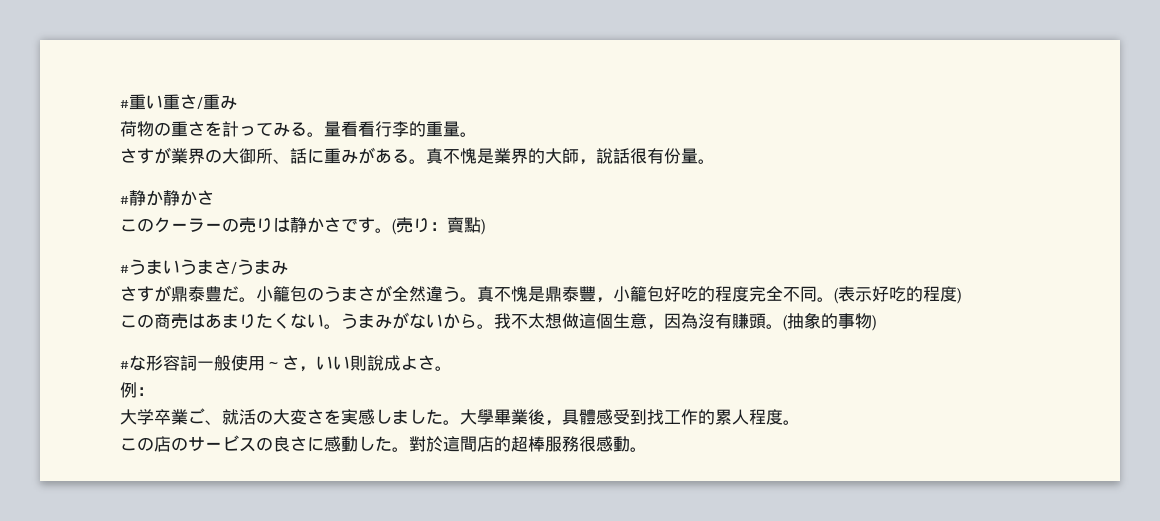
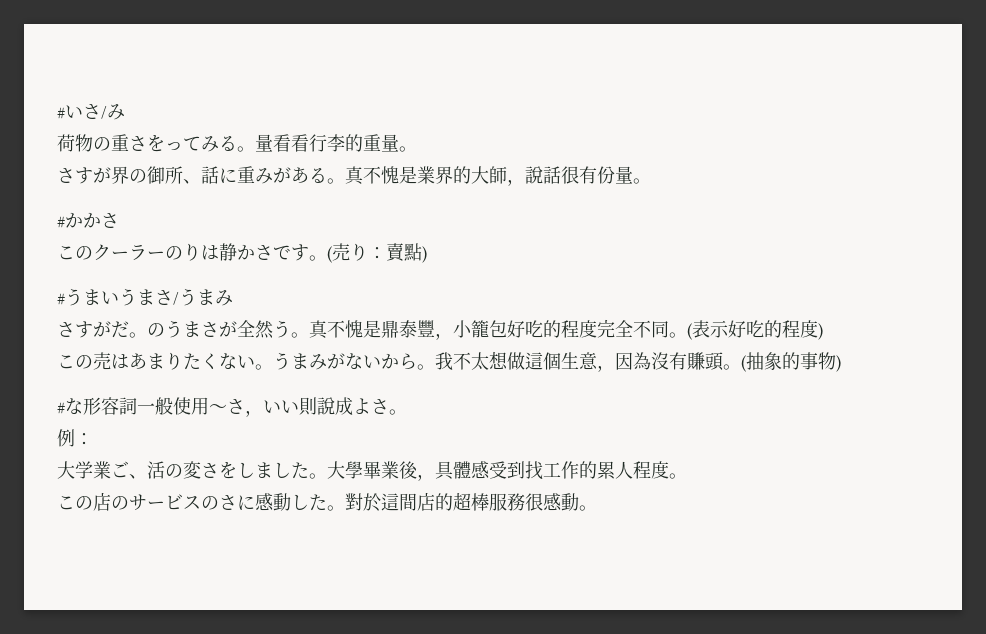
- #重い重さ/重み
+ #いさ/み
- 荷物の重さを計ってみる。
+ 荷物の重さをってみる。
- さすが業界の大御所、話に重みがある。
+ さすが界の御所、話に重みがある。
- #静か静かさ
+ #かかさ
- このクーラーの売りは静かさです。
+ このクーラーのりは静かさです。
- さすが鼎泰豊だ。小籠包のうまさが全然違う。
+ さすがだ。のうまさが全然う。
- この商売はあまりたくない。
+ この売はあまりたくない。
- 大学卒業ご、就活の大変さを実感しました。
+ 大学業ご、活の変さをしました。
- この店のサービスの良さに感動した。
+ この店のサービスのさに感動した。

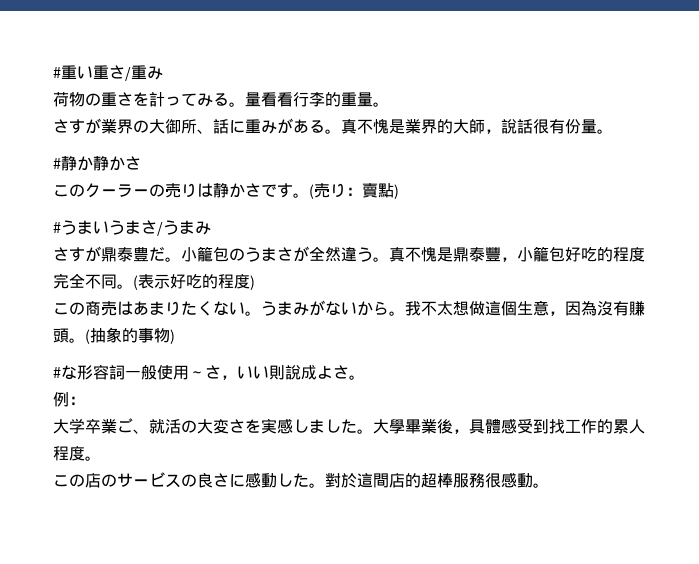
- #いさ/み
+ #重い重さ/重み
- 荷物の重さをってみる。
+ 荷物の重さを計ってみる。
- さすが界の御所、話に重みがある。
+ さすが業界の大御所、話に重みがある。
- #かかさ
+ #静か静かさ
- このクーラーのりは静かさです。
+ このクーラーの売りは静かさです。
- さすがだ。のうまさが全然う。
+ さすが鼎泰豊だ。小籠包のうまさが全然違う。
- この売はあまりたくない。
+ この商売はあまりたくない。
- 大学業ご、活の変さをしました。
+ 大学卒業ご、就活の大変さを実感しました。
- この店のサービスのさに感動した。
+ この店のサービスの良さに感動した。

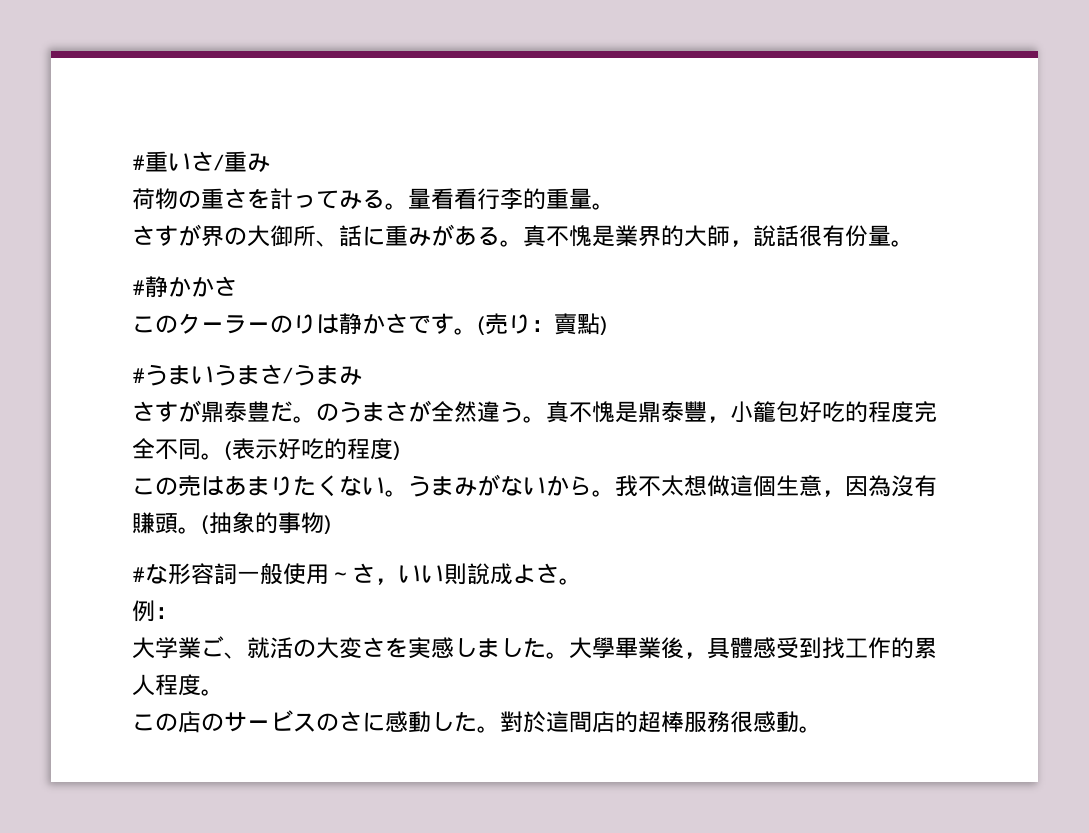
- #重い重さ/重み
+ #重いさ/重み
- さすが業界の大御所、話に重みがある。
+ さすが界の大御所、話に重みがある。
- #静か静かさ
+ #静かかさ
- このクーラーの売りは静かさです。
+ このクーラーのりは静かさです。
- 小籠包のうまさが全然違う。
+ のうまさが全然違う。
- この商売はあまりたくない。
+ この売はあまりたくない。
- 大学卒業ご、就活の大変さを実感しました。
+ 大学業ご、就活の大変さを実感しました。
- この店のサービスの良さに感動した。
+ この店のサービスのさに感動した。

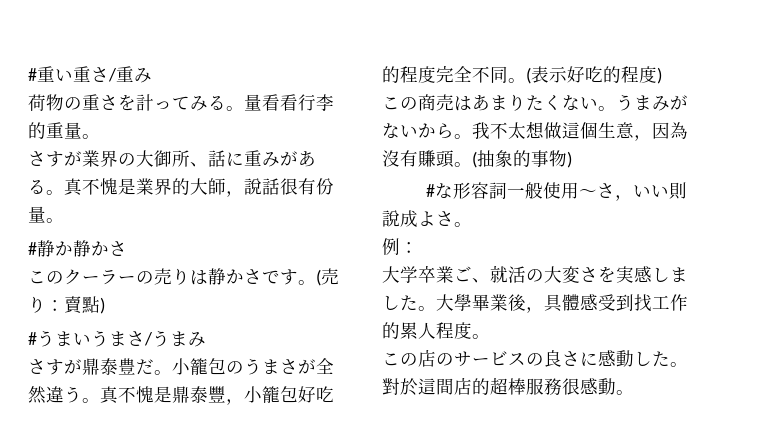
- #重いさ/重み
+ #重い重さ/重み
- さすが界の大御所、話に重みがある。
+ さすが業界の大御所、話に重みがある。
- #静かかさ
+ #静か静かさ
- このクーラーのりは静かさです。
+ このクーラーの売りは静かさです。
- のうまさが全然違う。
+ 小籠包のうまさが全然違う。
- この売はあまりたくない。
+ この商売はあまりたくない。
- 大学業ご、就活の大変さを実感しました。
+ 大学卒業ご、就活の大変さを実感しました。
- この店のサービスのさに感動した。
+ この店のサービスの良さに感動した。

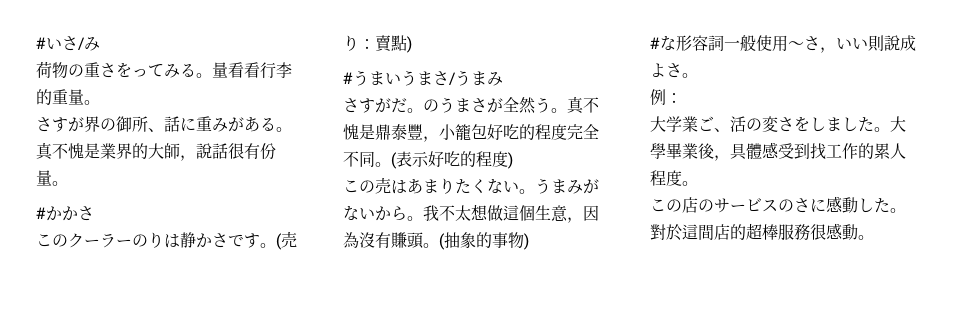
- #重い重さ/重み
+ #いさ/み
- 荷物の重さを計ってみる。
+ 荷物の重さをってみる。
- さすが業界の大御所、話に重みがある。
+ さすが界の御所、話に重みがある。
- #静か静かさ
+ #かかさ
- このクーラーの売りは静かさです。
+ このクーラーのりは静かさです。
- さすが鼎泰豊だ。小籠包のうまさが全然違う。
+ さすがだ。のうまさが全然う。
- この商売はあまりたくない。
+ この売はあまりたくない。
- 大学卒業ご、就活の大変さを実感しました。
+ 大学業ご、活の変さをしました。
- この店のサービスの良さに感動した。
+ この店のサービスのさに感動した。

